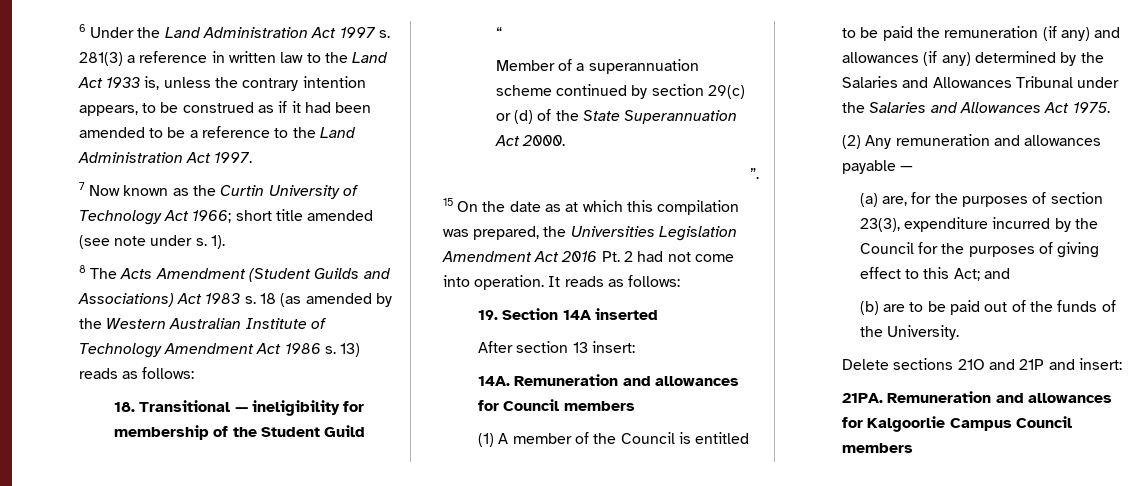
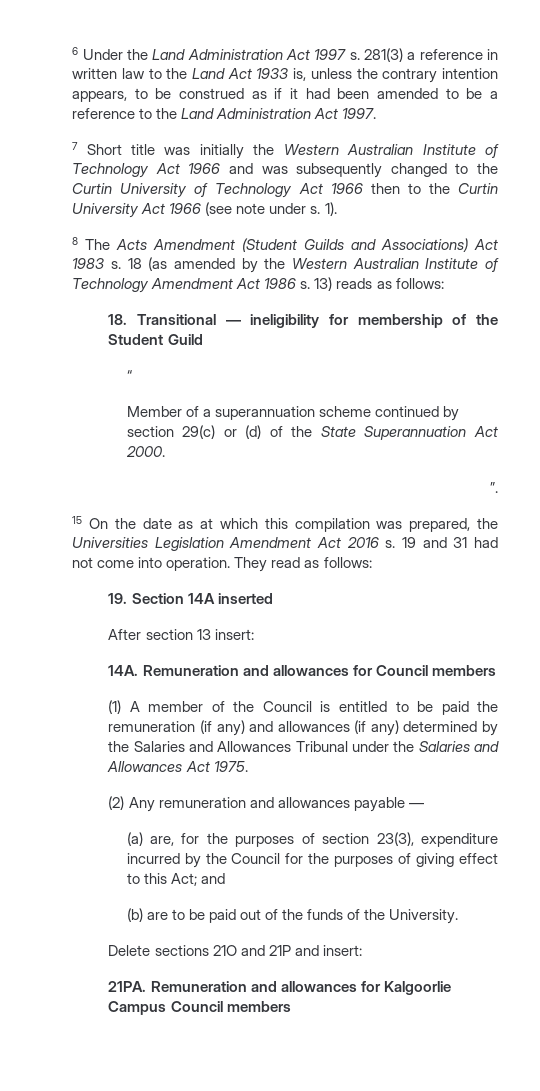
- 7 Now known as the Curtin University of Technology Act 1966; short title amended (see note under s.
+ 7 Short title was initially the Western Australian Institute of Technology Act 1966 and was subsequently changed to the Curtin University of Technology Act 1966 then to the Curtin University Act 1966 (see note under s.
- 15 On the date as at which this compilation was prepared, the Universities Legislation Amendment Act 2016 Pt. 2 had not come into operation.
+ 15 On the date as at which this compilation was prepared, the Universities Legislation Amendment Act 2016 s. 19 and 31 had not come into operation.
- It reads as follows:
+ They read as follows:

